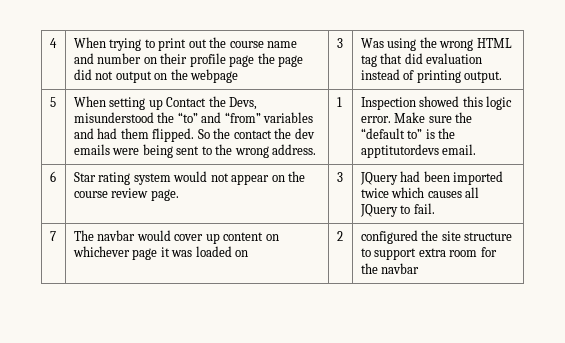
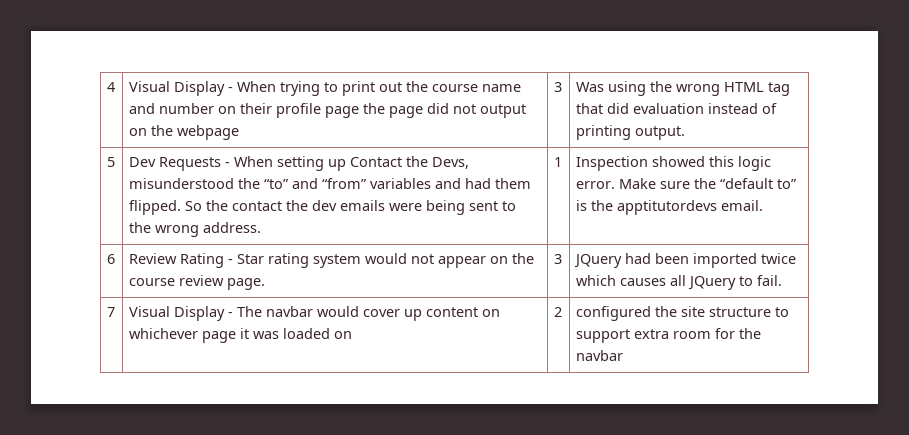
- 4 | When trying to print out the course name and number on their profile page the page did not output on the webpage | 3 | Was using the wrong HTML tag that did evaluation instead of printing output.
+ 4 | Visual Display - When trying to print out the course name and number on their profile page the page did not output on the webpage | 3 | Was using the wrong HTML tag that did evaluation instead of printing output.
- When setting up Contact the Devs, misunderstood the “to” and “from” variables and had them flipped.
+ Dev Requests - When setting up Contact the Devs, misunderstood the “to” and “from” variables and had them flipped.
- 6 | Star rating system would not appear on the course review page. | 3 | JQuery had been imported twice which causes all JQuery to fail.
+ 6 | Review Rating - Star rating system would not appear on the course review page. | 3 | JQuery had been imported twice which causes all JQuery to fail.
- 7 | The navbar would cover up content on whichever page it was loaded on | 2 | configured the site structure to support extra room for the navbar
+ 7 | Visual Display - The navbar would cover up content on whichever page it was loaded on | 2 | configured the site structure to support extra room for the navbar

